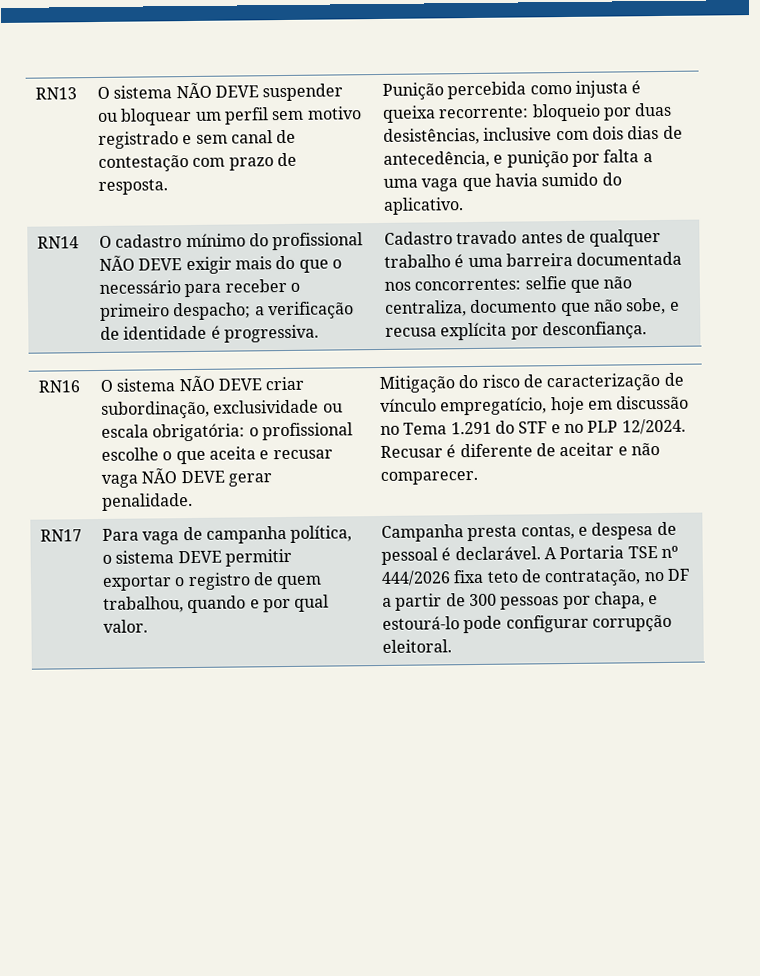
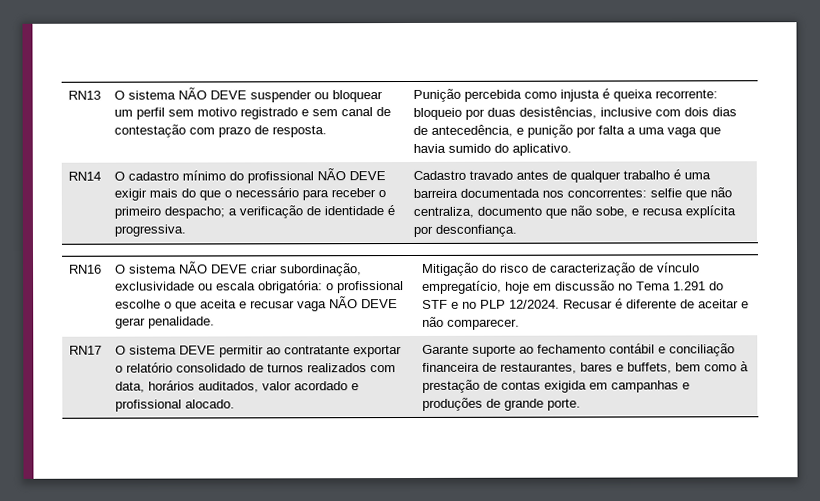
- Para vaga de campanha política, o sistema DEVE permitir exportar o registro de quem trabalhou, quando e por qual valor. | Campanha presta contas, e despesa de pessoal é declarável. A Portaria TSE nº 444/2026 fixa teto de contratação, no DF a partir de 300 pessoas por chapa, e estourá-lo pode configurar corrupção eleitoral.
+ O sistema DEVE permitir ao contratante exportar o relatório consolidado de turnos realizados com data, horários auditados, valor acordado e profissional alocado. | Garante suporte ao fechamento contábil e conciliação financeira de restaurantes, bares e buffets, bem como à prestação de contas exigida em campanhas e produções de grande porte.

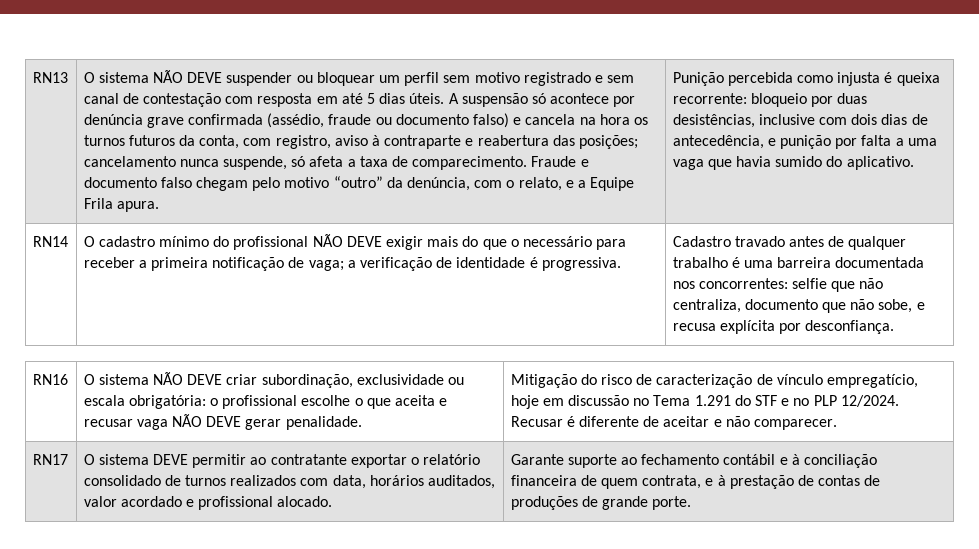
- O sistema NÃO DEVE suspender ou bloquear um perfil sem motivo registrado e sem canal de contestação com prazo de resposta.
+ O sistema NÃO DEVE suspender ou bloquear um perfil sem motivo registrado e sem canal de contestação com resposta em até 5 dias úteis. A suspensão só acontece por denúncia grave confirmada (assédio, fraude ou documento falso) e cancela na hora os turnos futuros da conta, com registro, aviso à contraparte e reabertura das posições; cancelamento nunca suspende, só afeta a taxa de comparecimento. Fraude e documento falso chegam pelo motivo “outro” da denúncia, com o relato, e a Equipe Frila apura.
- O cadastro mínimo do profissional NÃO DEVE exigir mais do que o necessário para receber o primeiro despacho; a verificação de identidade é progressiva.
+ O cadastro mínimo do profissional NÃO DEVE exigir mais do que o necessário para receber a primeira notificação de vaga; a verificação de identidade é progressiva.
- Garante suporte ao fechamento contábil e conciliação financeira de restaurantes, bares e buffets, bem como à prestação de contas exigida em campanhas e produções de grande porte.
+ Garante suporte ao fechamento contábil e à conciliação financeira de quem contrata, e à prestação de contas de produções de grande porte.

